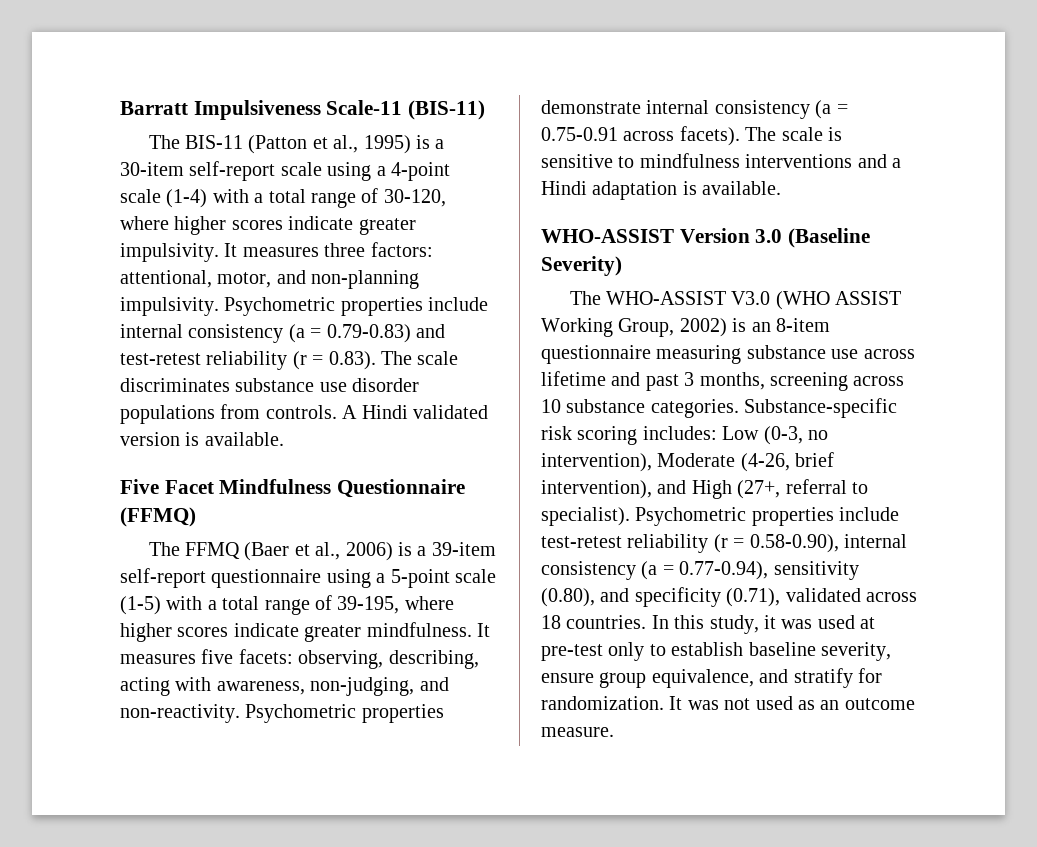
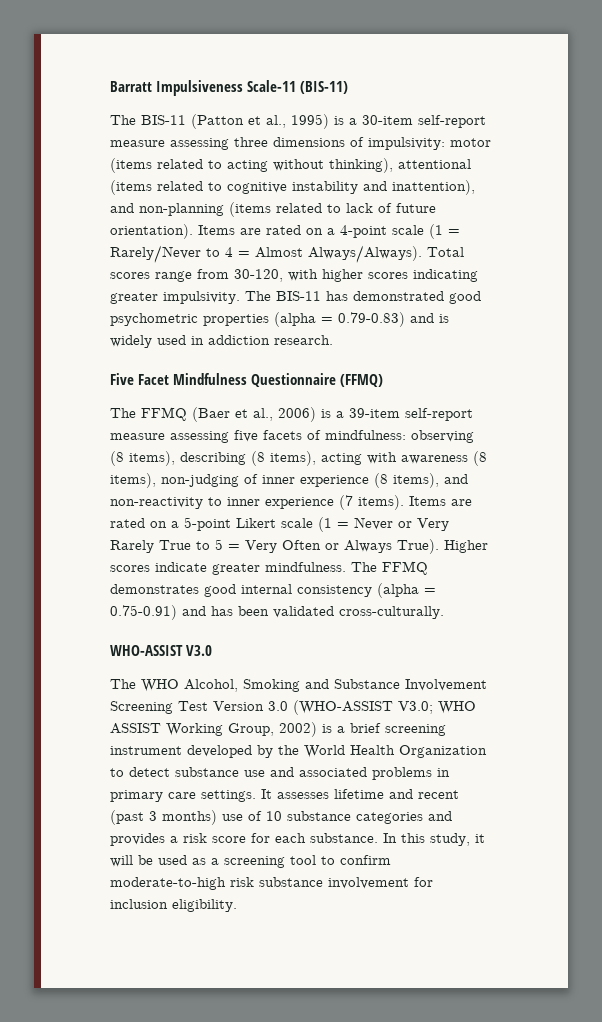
- The BIS-11 (Patton et al., 1995) is a 30-item self-report scale using a 4-point scale (1-4) with a total range of 30-120, where higher scores indicate greater impulsivity.
+ The BIS-11 (Patton et al., 1995) is a 30-item self-report measure assessing three dimensions of impulsivity: motor (items related to acting without thinking), attentional (items related to cognitive instability and inattention), and non-planning (items related to lack of future orientation). Items are rated on a 4-point scale (1 = Rarely/Never to 4 = Almost Always/Always). Total scores range from 30-120, with higher scores indicating greater impulsivity.
- It measures three factors: attentional, motor, and non-planning impulsivity. Psychometric properties include internal consistency (a = 0.79-0.83) and test-retest reliability (r = 0.83). The scale discriminates substance use disorder populations from controls. A Hindi validated version is available.
+ The BIS-11 has demonstrated good psychometric properties (alpha = 0.79-0.83) and is widely used in addiction research.
- The FFMQ (Baer et al., 2006) is a 39-item self-report questionnaire using a 5-point scale (1-5) with a total range of 39-195, where higher scores indicate greater mindfulness. It measures five facets: observing, describing, acting with awareness, non-judging, and non-reactivity. Psychometric properties demonstrate internal consistency (a = 0.75-0.91 across facets). The scale is sensitive to mindfulness interventions and a Hindi adaptation is available.
- WHO-ASSIST Version 3.0 (Baseline Severity)
- The WHO-ASSIST V3.0 (WHO ASSIST Working Group, 2002) is an 8-item questionnaire measuring substance use across lifetime and past 3 months, screening across 10 substance categories. Substance-specific risk scoring includes: Low (0-3, no intervention), Moderate (4-26, brief intervention), and High (27+, referral to specialist). Psychometric properties include test-retest reliability (r = 0.58-0.90), internal consistency (a = 0.77-0.94), sensitivity (0.80), and specificity (0.71), validated across 18 countries. In this study, it was used at pre-test only to establish baseline severity, ensure group equivalence, and stratify for randomization. It was not used as an outcome measure.
+ The FFMQ (Baer et al., 2006) is a 39-item self-report measure assessing five facets of mindfulness: observing (8 items), describing (8 items), acting with awareness (8 items), non-judging of inner experience (8 items), and non-reactivity to inner experience (7 items). Items are rated on a 5-point Likert scale (1 = Never or Very Rarely True to 5 = Very Often or Always True). Higher scores indicate greater mindfulness. The FFMQ demonstrates good internal consistency (alpha = 0.75-0.91) and has been validated cross-culturally.
+ WHO-ASSIST V3.0
+ The WHO Alcohol, Smoking and Substance Involvement Screening Test Version 3.0 (WHO-ASSIST V3.0; WHO ASSIST Working Group, 2002) is a brief screening instrument developed by the World Health Organization to detect substance use and associated problems in primary care settings. It assesses lifetime and recent (past 3 months) use of 10 substance categories and provides a risk score for each substance. In this study, it will be used as a screening tool to confirm moderate-to-high risk substance involvement for inclusion eligibility.

